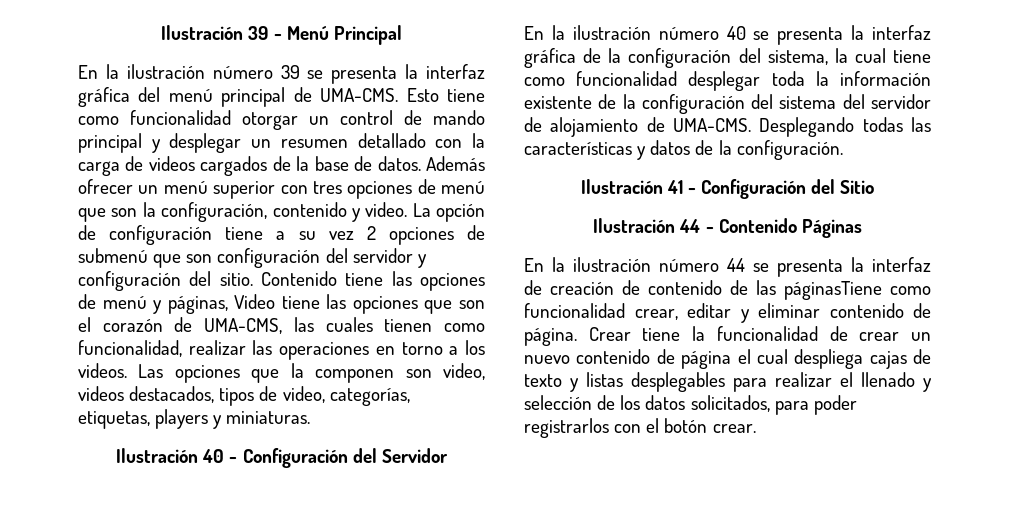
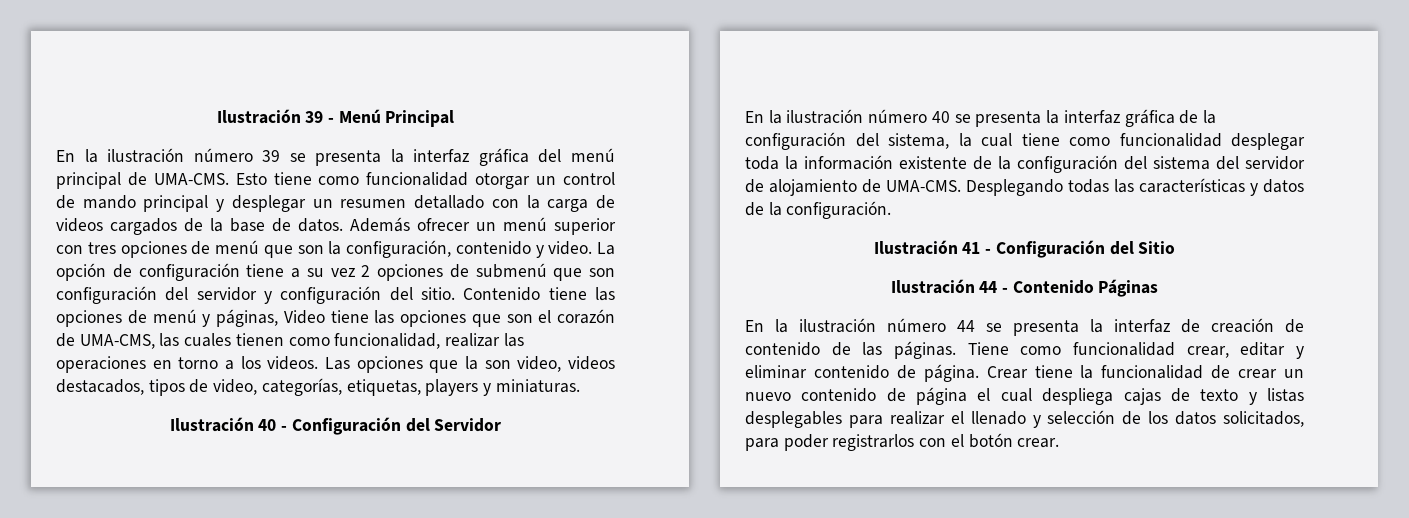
- Las opciones que la componen son video, videos destacados, tipos de video, categorías, etiquetas, players y miniaturas.
+ Las opciones que la son video, videos destacados, tipos de video, categorías, etiquetas, players y miniaturas.
- En la ilustración número 44 se presenta la interfaz de creación de contenido de las páginasTiene como funcionalidad crear, editar y eliminar contenido de página.
+ En la ilustración número 44 se presenta la interfaz de creación de contenido de las páginas. Tiene como funcionalidad crear, editar y eliminar contenido de página.

